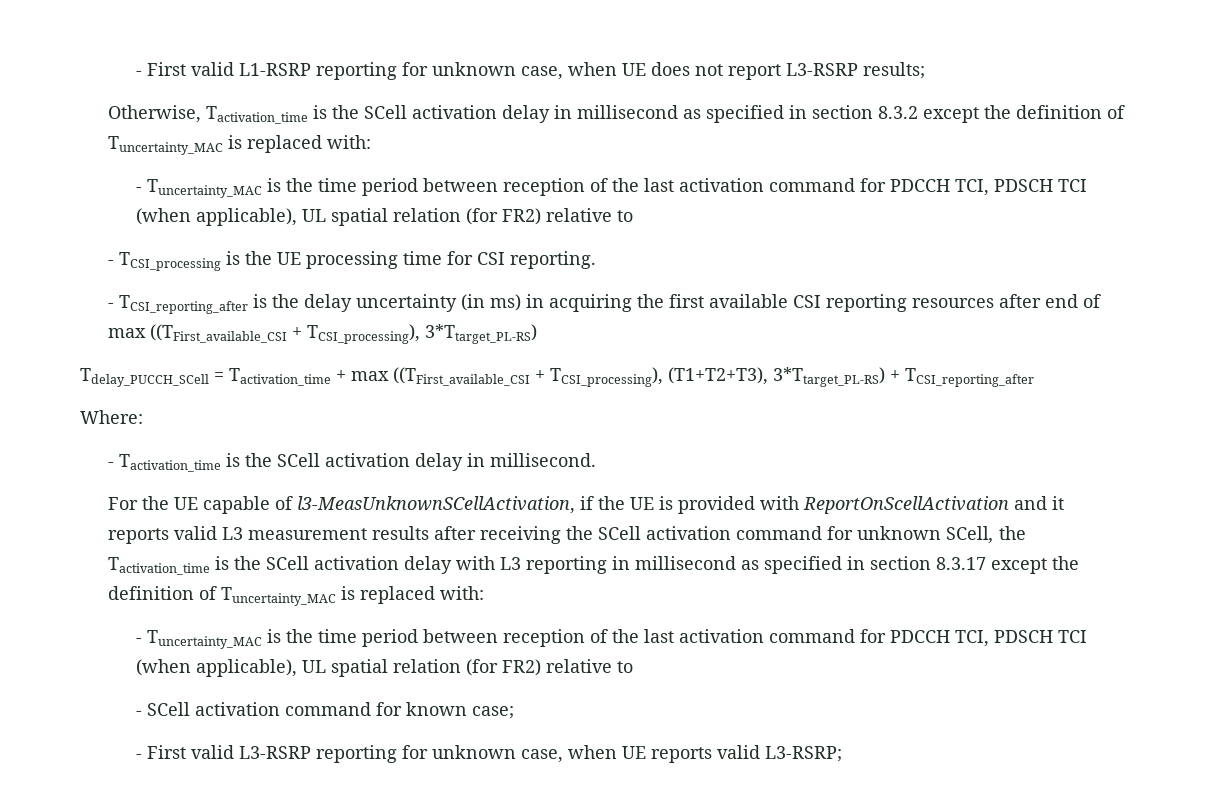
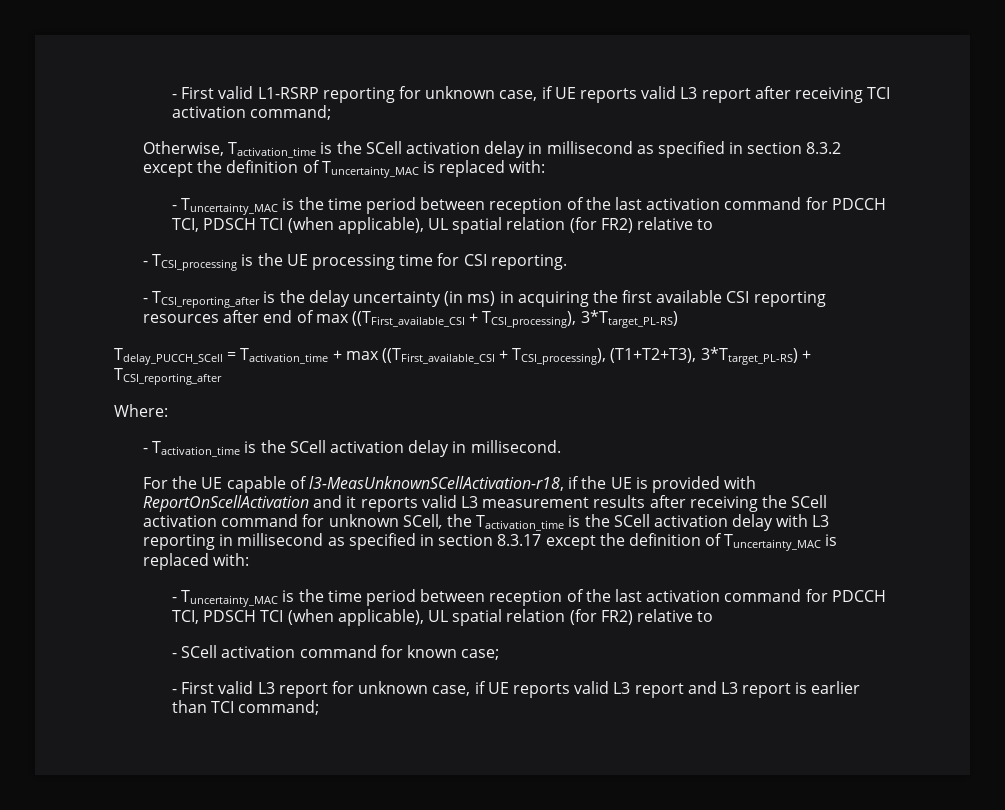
- - First valid L1-RSRP reporting for unknown case, when UE does not report L3-RSRP results;
+ - First valid L1-RSRP reporting for unknown case, if UE reports valid L3 report after receiving TCI activation command;
- For the UE capable of l3-MeasUnknownSCellActivation, if the UE is provided with ReportOnScellActivation and it reports valid L3 measurement results after receiving the SCell activation command for unknown SCell, the Tactivation_time is the SCell activation delay with L3 reporting in millisecond as specified in section 8.3.17 except the definition of Tuncertainty_MAC is replaced with:
+ For the UE capable of l3-MeasUnknownSCellActivation-r18, if the UE is provided with ReportOnScellActivation and it reports valid L3 measurement results after receiving the SCell activation command for unknown SCell, the Tactivation_time is the SCell activation delay with L3 reporting in millisecond as specified in section 8.3.17 except the definition of Tuncertainty_MAC is replaced with:
- - First valid L3-RSRP reporting for unknown case, when UE reports valid L3-RSRP;
+ - First valid L3 report for unknown case, if UE reports valid L3 report and L3 report is earlier than TCI command;

